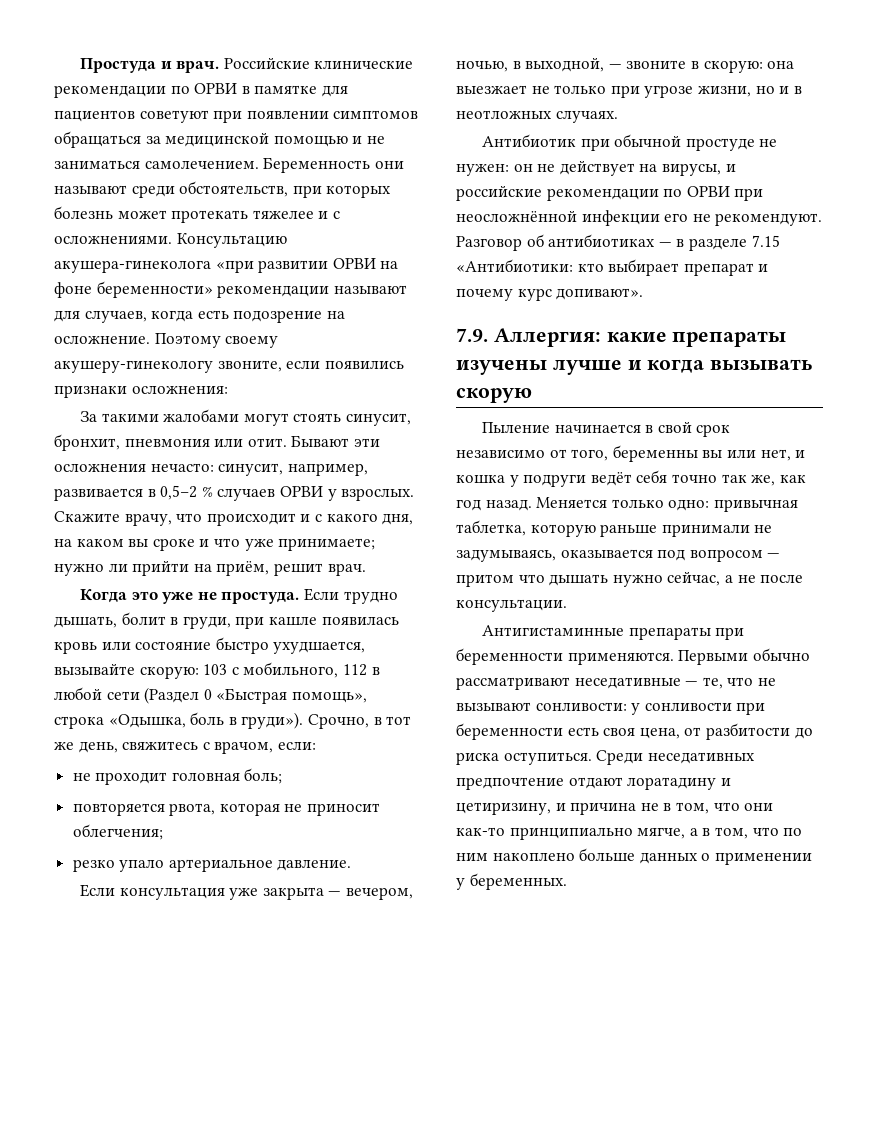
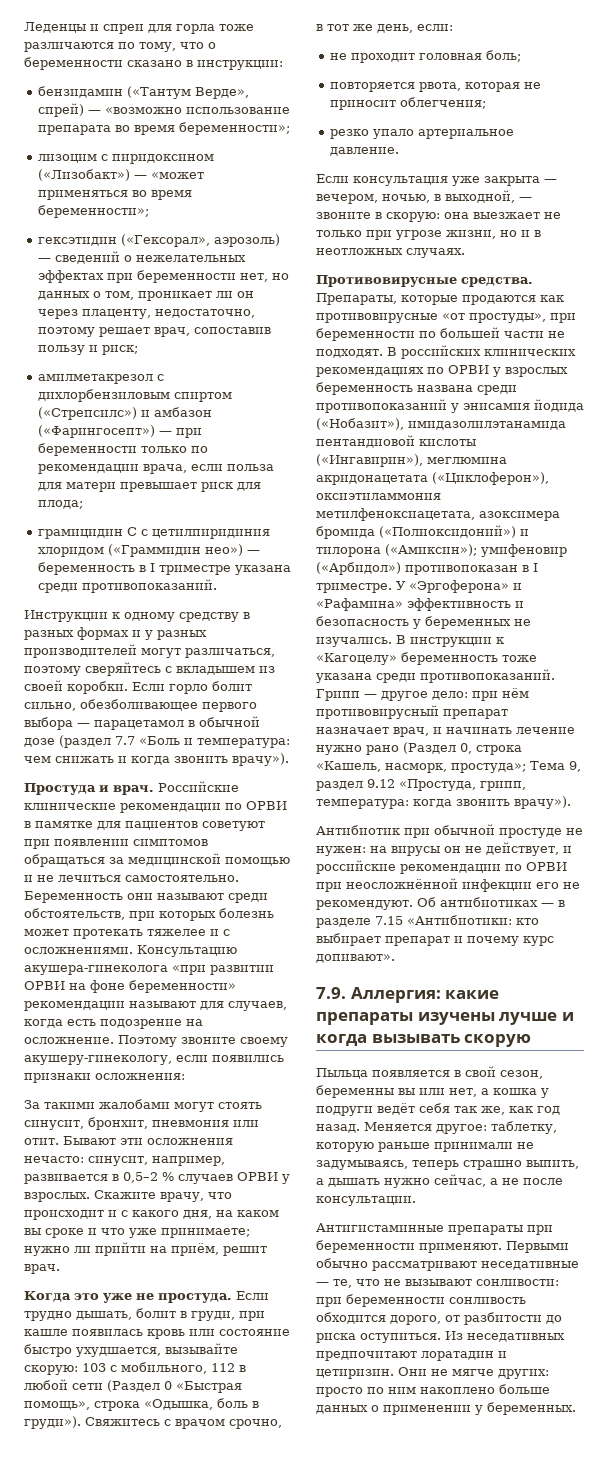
+ Леденцы и спреи для горла тоже различаются по тому, что о беременности сказано в инструкции:
+ бензидамин («Тантум Верде», спрей) — «возможно использование препарата во время беременности»;
+ лизоцим с пиридоксином («Лизобакт») — «может применяться во время беременности»;
+ гексэтидин («Гексорал», аэрозоль) — сведений о нежелательных эффектах при беременности нет, но данных о том, проникает ли он через плаценту, недостаточно, поэтому решает врач, сопоставив пользу и риск;
+ амилметакрезол с дихлорбензиловым спиртом («Стрепсилс») и амбазон («Фарингосепт») — при беременности только по рекомендации врача, если польза для матери превышает риск для плода;
+ грамицидин С с цетилпиридиния хлоридом («Граммидин нео») — беременность в I триместре указана среди противопоказаний.
+ Инструкции к одному средству в разных формах и у разных производителей могут различаться, поэтому сверяйтесь с вкладышем из своей коробки. Если горло болит сильно, обезболивающее первого выбора — парацетамол в обычной дозе (раздел 7.7 «Боль и температура: чем снижать и когда звонить врачу»).
- Российские клинические рекомендации по ОРВИ в памятке для пациентов советуют при появлении симптомов обращаться за медицинской помощью и не заниматься самолечением.
+ Российские клинические рекомендации по ОРВИ в памятке для пациентов советуют при появлении симптомов обращаться за медицинской помощью и не лечиться самостоятельно.
- Поэтому своему акушеру-гинекологу звоните, если появились признаки осложнения:
+ Поэтому звоните своему акушеру-гинекологу, если появились признаки осложнения:
- Срочно, в тот же день, свяжитесь с врачом, если:
+ Свяжитесь с врачом срочно, в тот же день, если:
+ Противовирусные средства. Препараты, которые продаются как противовирусные «от простуды», при беременности по большей части не подходят. В российских клинических рекомендациях по ОРВИ у взрослых беременность названа среди противопоказаний у энисамия йодида («Нобазит»), имидазолилэтанамида пентандиовой кислоты («Ингавирин»), меглюмина акридонацетата («Циклоферон»), оксиэтиламмония метилфеноксиацетата, азоксимера бромида («Полиоксидоний») и тилорона («Амиксин»); умифеновир («Арбидол») противопоказан в I триместре. У «Эргоферона» и «Рафамина» эффективность и безопасность у беременных не изучались. В инструкции к «Кагоцелу» беременность тоже указана среди противопоказаний. Грипп — другое дело: при нём противовирусный препарат назначает врач, и начинать лечение нужно рано (Раздел 0, строка «Кашель, насморк, простуда»; Тема 9, раздел 9.12 «Простуда, грипп, температура: когда звонить врачу»).
- Антибиотик при обычной простуде не нужен: он не действует на вирусы, и российские рекомендации по ОРВИ при неосложнённой инфекции его не рекомендуют.
+ Антибиотик при обычной простуде не нужен: на вирусы он не действует, и российские рекомендации по ОРВИ при неосложнённой инфекции его не рекомендуют.
- Разговор об антибиотиках — в разделе 7.15 «Антибиотики: кто выбирает препарат и почему курс допивают».
+ Об антибиотиках — в разделе 7.15 «Антибиотики: кто выбирает препарат и почему курс допивают».
- Пыление начинается в свой срок независимо от того, беременны вы или нет, и кошка у подруги ведёт себя точно так же, как год назад.
+ Пыльца появляется в свой сезон, беременны вы или нет, а кошка у подруги ведёт себя так же, как год назад.
- Меняется только одно: привычная таблетка, которую раньше принимали не задумываясь, оказывается под вопросом — притом что дышать нужно сейчас, а не после консультации.
+ Меняется другое: таблетку, которую раньше принимали не задумываясь, теперь страшно выпить, а дышать нужно сейчас, а не после консультации.
- Антигистаминные препараты при беременности применяются.
+ Антигистаминные препараты при беременности применяют.
- Первыми обычно рассматривают неседативные — те, что не вызывают сонливости: у сонливости при беременности есть своя цена, от разбитости до риска оступиться.
+ Первыми обычно рассматривают неседативные — те, что не вызывают сонливости: при беременности сонливость обходится дорого, от разбитости до риска оступиться.
- Среди неседативных предпочтение отдают лоратадину и цетиризину, и причина не в том, что они как-то принципиально мягче, а в том, что по ним накоплено больше данных о применении у беременных.
+ Из неседативных предпочитают лоратадин и цетиризин. Они не мягче других: просто по ним накоплено больше данных о применении у беременных.

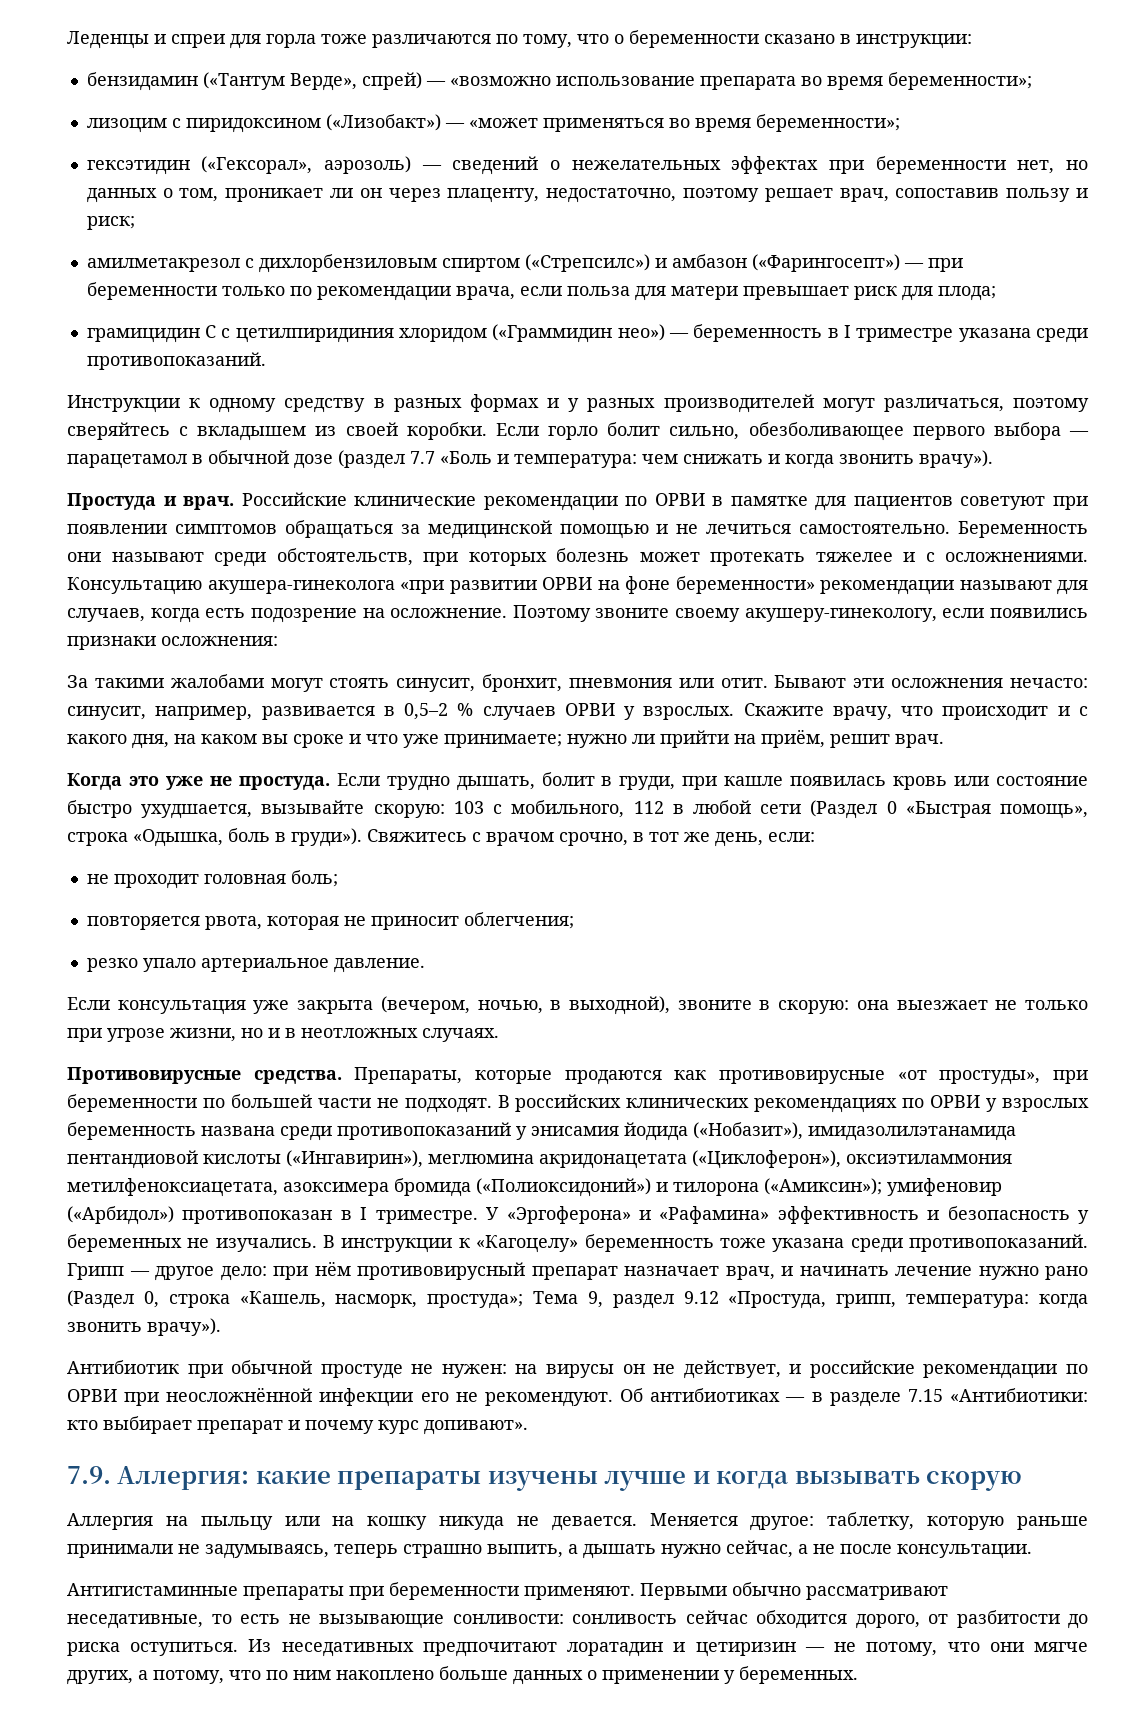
- Если консультация уже закрыта — вечером, ночью, в выходной, — звоните в скорую: она выезжает не только при угрозе жизни, но и в неотложных случаях.
+ Если консультация уже закрыта (вечером, ночью, в выходной), звоните в скорую: она выезжает не только при угрозе жизни, но и в неотложных случаях.
- Пыльца появляется в свой сезон, беременны вы или нет, а кошка у подруги ведёт себя так же, как год назад.
+ Аллергия на пыльцу или на кошку никуда не девается.
- Первыми обычно рассматривают неседативные — те, что не вызывают сонливости: при беременности сонливость обходится дорого, от разбитости до риска оступиться.
+ Первыми обычно рассматривают неседативные, то есть не вызывающие сонливости: сонливость сейчас обходится дорого, от разбитости до риска оступиться.
- Из неседативных предпочитают лоратадин и цетиризин. Они не мягче других: просто по ним накоплено больше данных о применении у беременных.
+ Из неседативных предпочитают лоратадин и цетиризин — не потому, что они мягче других, а потому, что по ним накоплено больше данных о применении у беременных.

